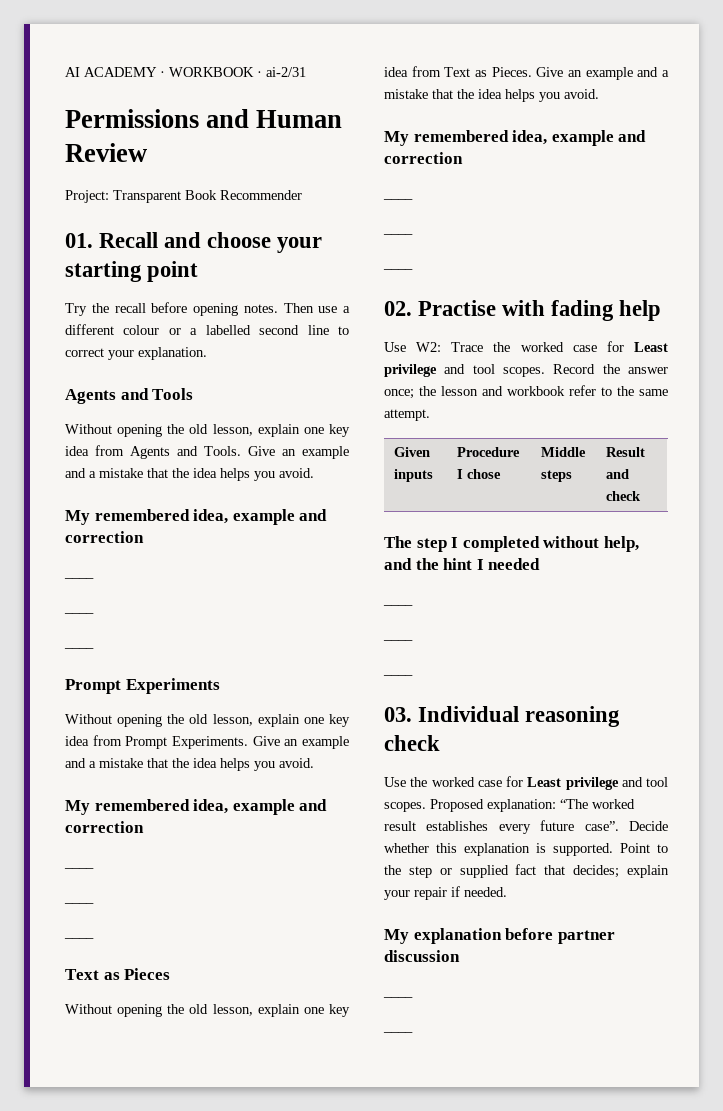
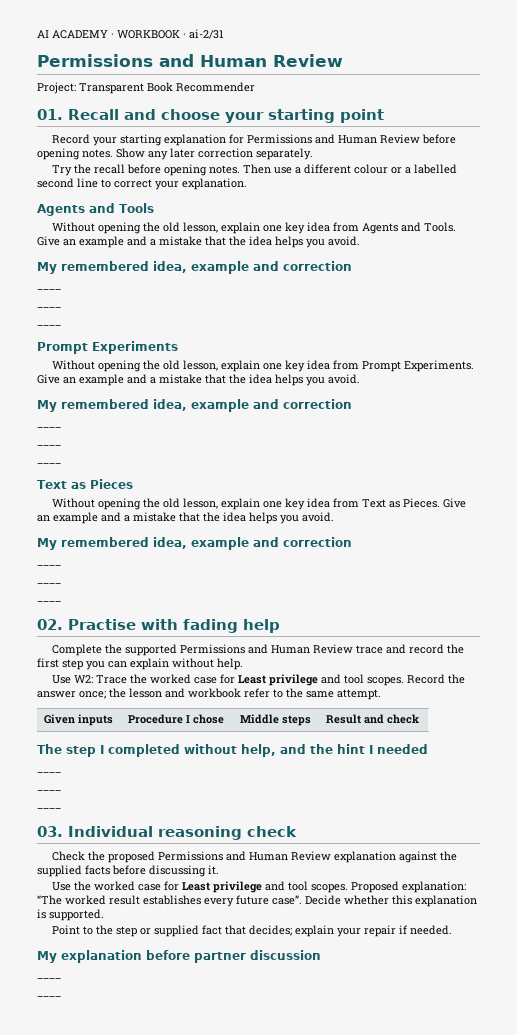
+ Record your starting explanation for Permissions and Human Review before opening notes. Show any later correction separately.
+ Complete the supported Permissions and Human Review trace and record the first step you can explain without help.
+ Check the proposed Permissions and Human Review explanation against the supplied facts before discussing it.
- Decide whether this explanation is supported. Point to the step or supplied fact that decides; explain your repair if needed.
+ Decide whether this explanation is supported.
+ Point to the step or supplied fact that decides; explain your repair if needed.

